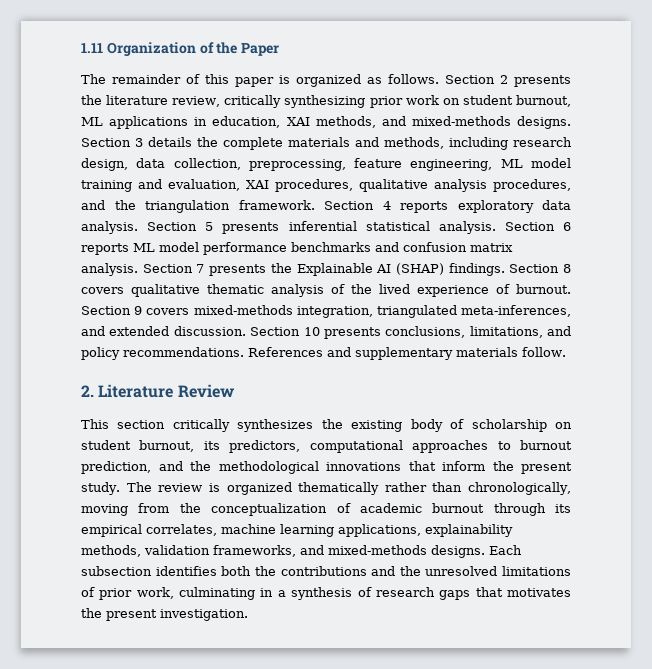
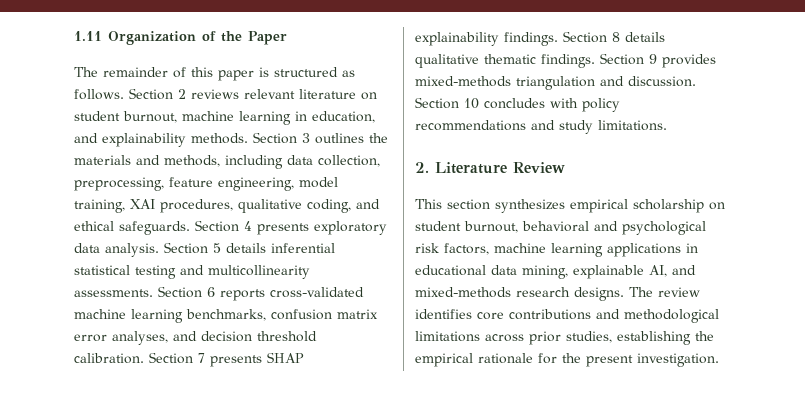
- The remainder of this paper is organized as follows.
+ The remainder of this paper is structured as follows.
- Section 2 presents the literature review, critically synthesizing prior work on student burnout, ML applications in education, XAI methods, and mixed-methods designs. Section 3 details the complete materials and methods, including research design, data collection, preprocessing, feature engineering, ML model training and evaluation, XAI procedures, qualitative analysis procedures, and the triangulation framework.
+ Section 2 reviews relevant literature on student burnout, machine learning in education, and explainability methods. Section 3 outlines the materials and methods, including data collection, preprocessing, feature engineering, model training, XAI procedures, qualitative coding, and ethical safeguards.
- Section 4 reports exploratory data analysis.
+ Section 4 presents exploratory data analysis.
- Section 5 presents inferential statistical analysis. Section 6 reports ML model performance benchmarks and confusion matrix analysis. Section 7 presents the Explainable AI (SHAP) findings.
+ Section 5 details inferential statistical testing and multicollinearity assessments. Section 6 reports cross-validated machine learning benchmarks, confusion matrix error analyses, and decision threshold calibration. Section 7 presents SHAP explainability findings.
- Section 8 covers qualitative thematic analysis of the lived experience of burnout. Section 9 covers mixed-methods integration, triangulated meta-inferences, and extended discussion. Section 10 presents conclusions, limitations, and policy recommendations. References and supplementary materials follow.
+ Section 8 details qualitative thematic findings. Section 9 provides mixed-methods triangulation and discussion. Section 10 concludes with policy recommendations and study limitations.
- This section critically synthesizes the existing body of scholarship on student burnout, its predictors, computational approaches to burnout prediction, and the methodological innovations that inform the present study. The review is organized thematically rather than chronologically, moving from the conceptualization of academic burnout through its empirical correlates, machine learning applications, explainability methods, validation frameworks, and mixed-methods designs. Each subsection identifies both the contributions and the unresolved limitations of prior work, culminating in a synthesis of research gaps that motivates the present investigation.
+ This section synthesizes empirical scholarship on student burnout, behavioral and psychological risk factors, machine learning applications in educational data mining, explainable AI, and mixed-methods research designs. The review identifies core contributions and methodological limitations across prior studies, establishing the empirical rationale for the present investigation.

